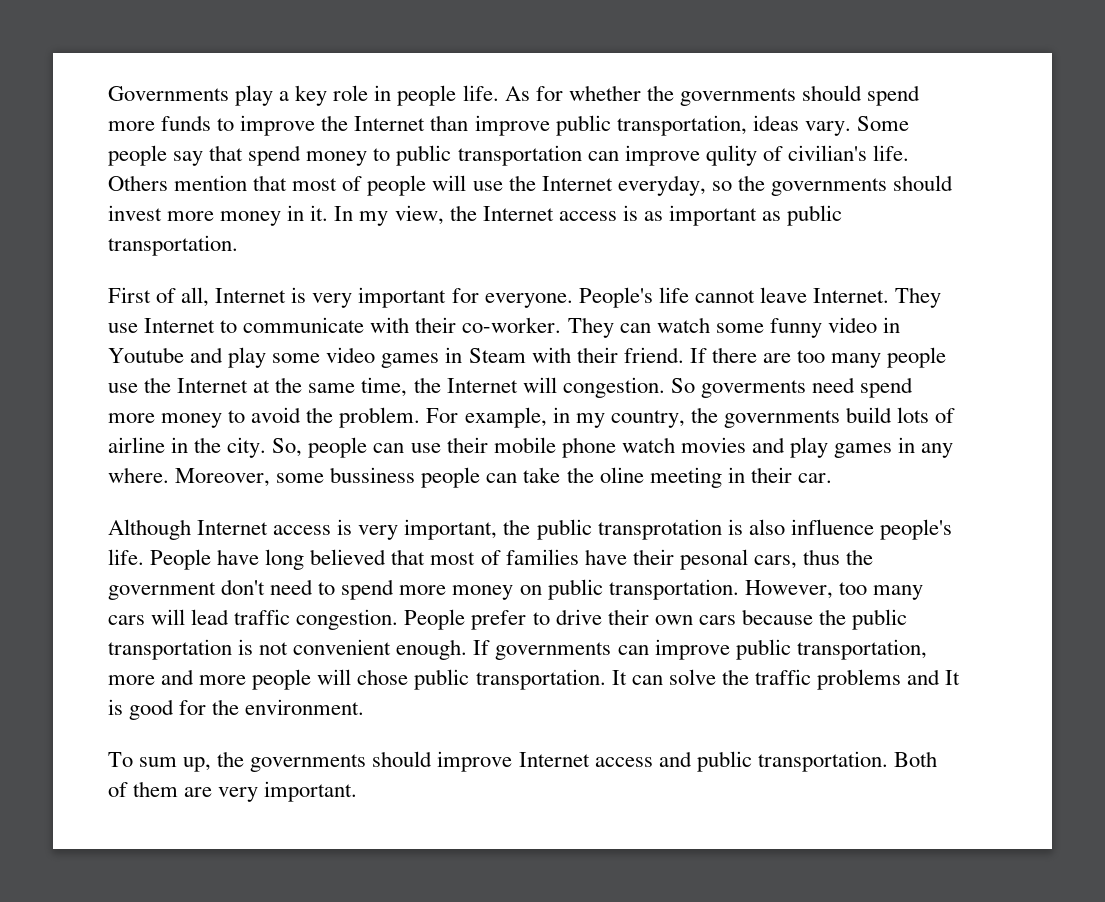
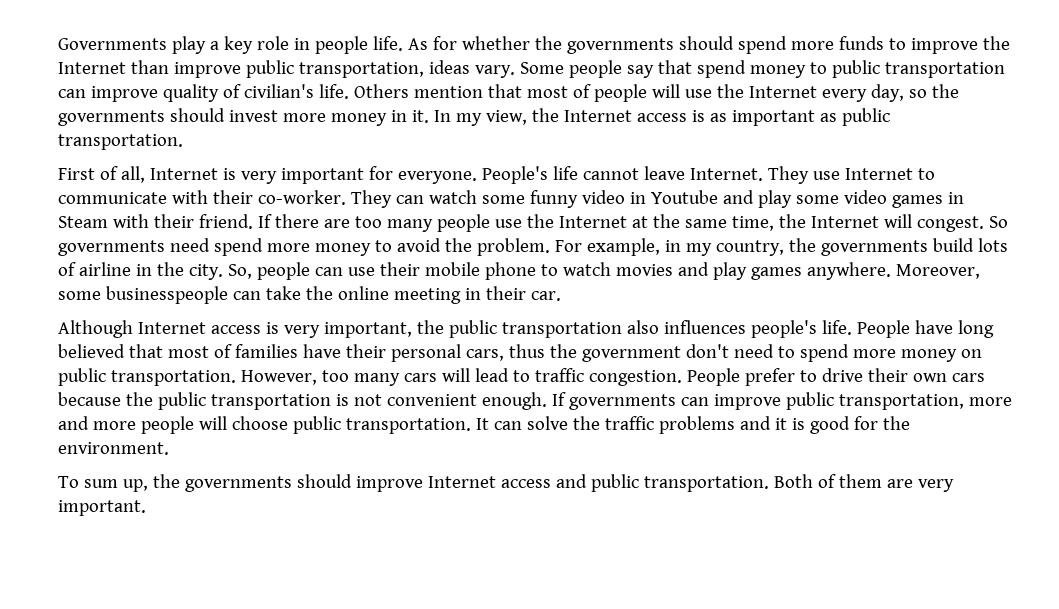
- Some people say that spend money to public transportation can improve qulity of civilian's life.
+ Some people say that spend money to public transportation can improve quality of civilian's life.
- Others mention that most of people will use the Internet everyday, so the governments should invest more money in it.
+ Others mention that most of people will use the Internet every day, so the governments should invest more money in it.
- If there are too many people use the Internet at the same time, the Internet will congestion. So goverments need spend more money to avoid the problem.
+ If there are too many people use the Internet at the same time, the Internet will congest. So governments need spend more money to avoid the problem.
- So, people can use their mobile phone watch movies and play games in any where. Moreover, some bussiness people can take the oline meeting in their car.
+ So, people can use their mobile phone to watch movies and play games anywhere. Moreover, some businesspeople can take the online meeting in their car.
- Although Internet access is very important, the public transprotation is also influence people's life.
+ Although Internet access is very important, the public transportation also influences people's life.
- People have long believed that most of families have their pesonal cars, thus the government don't need to spend more money on public transportation.
+ People have long believed that most of families have their personal cars, thus the government don't need to spend more money on public transportation.
- However, too many cars will lead traffic congestion.
+ However, too many cars will lead to traffic congestion.
- If governments can improve public transportation, more and more people will chose public transportation.
+ If governments can improve public transportation, more and more people will choose public transportation.
- It can solve the traffic problems and It is good for the environment.
+ It can solve the traffic problems and it is good for the environment.

